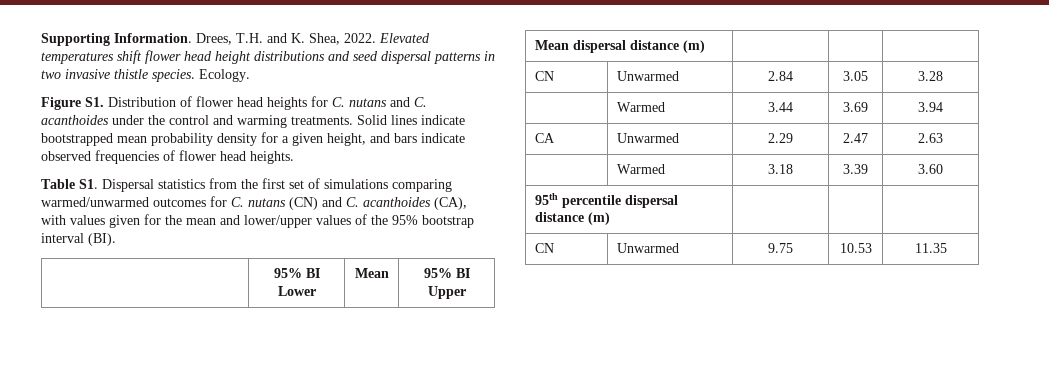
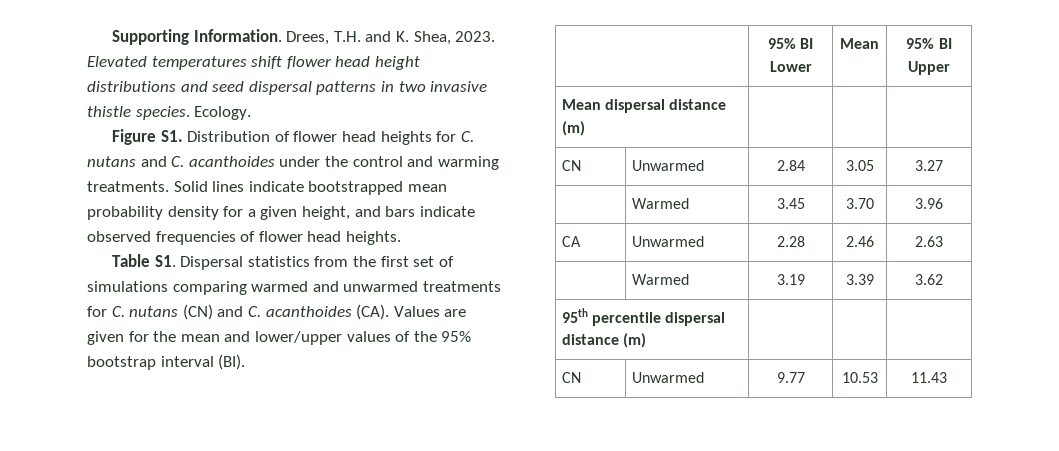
- Drees, T.H. and K. Shea, 2022.
+ Drees, T.H. and K. Shea, 2023.
- Table S1. Dispersal statistics from the first set of simulations comparing warmed/unwarmed outcomes for C. nutans (CN) and C. acanthoides (CA), with values given for the mean and lower/upper values of the 95% bootstrap interval (BI).
+ Table S1. Dispersal statistics from the first set of simulations comparing warmed and unwarmed treatments for C. nutans (CN) and C. acanthoides (CA). Values are given for the mean and lower/upper values of the 95% bootstrap interval (BI).
- CN | Unwarmed | 2.84 | 3.05 | 3.28
- | Warmed | 3.44 | 3.69 | 3.94
+ CN | Unwarmed | 2.84 | 3.05 | 3.27
+ | Warmed | 3.45 | 3.70 | 3.96
- CA | Unwarmed | 2.29 | 2.47 | 2.63
+ CA | Unwarmed | 2.28 | 2.46 | 2.63
- | Warmed | 3.18 | 3.39 | 3.60
+ | Warmed | 3.19 | 3.39 | 3.62
- CN | Unwarmed | 9.75 | 10.53 | 11.35
+ CN | Unwarmed | 9.77 | 10.53 | 11.43

